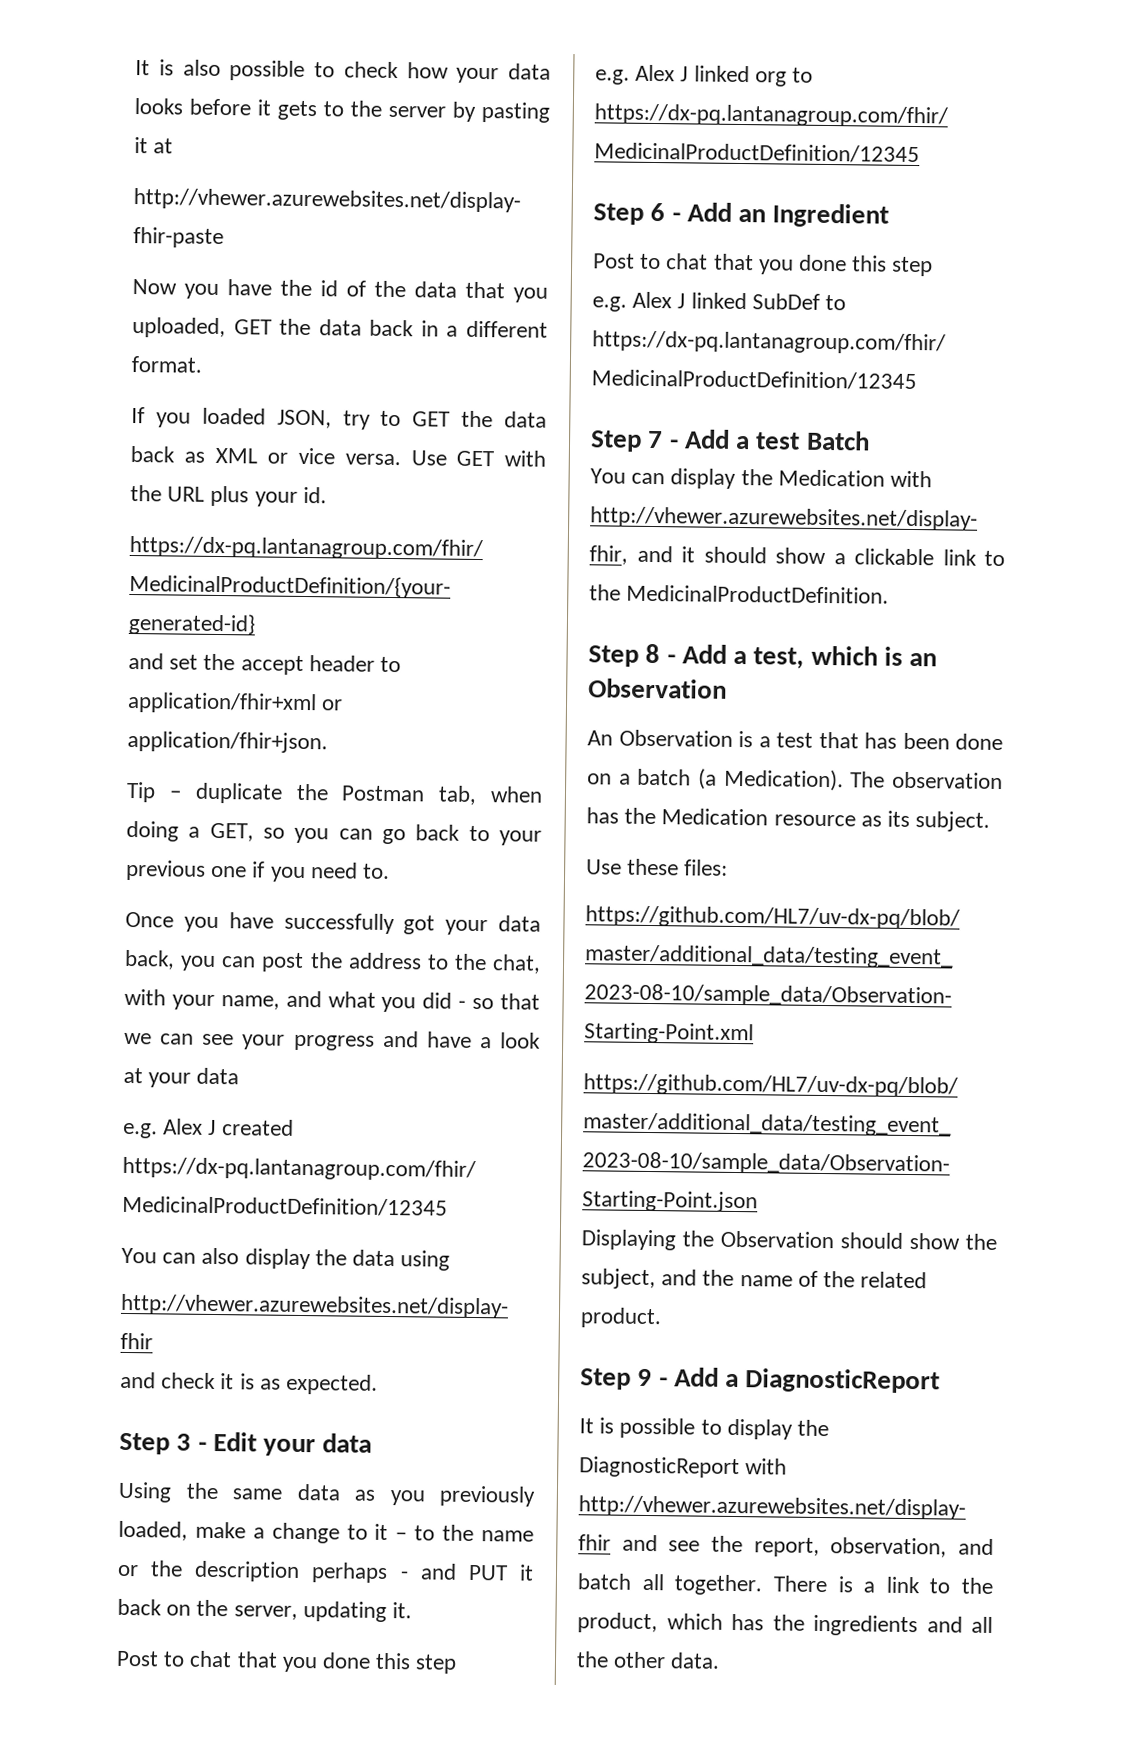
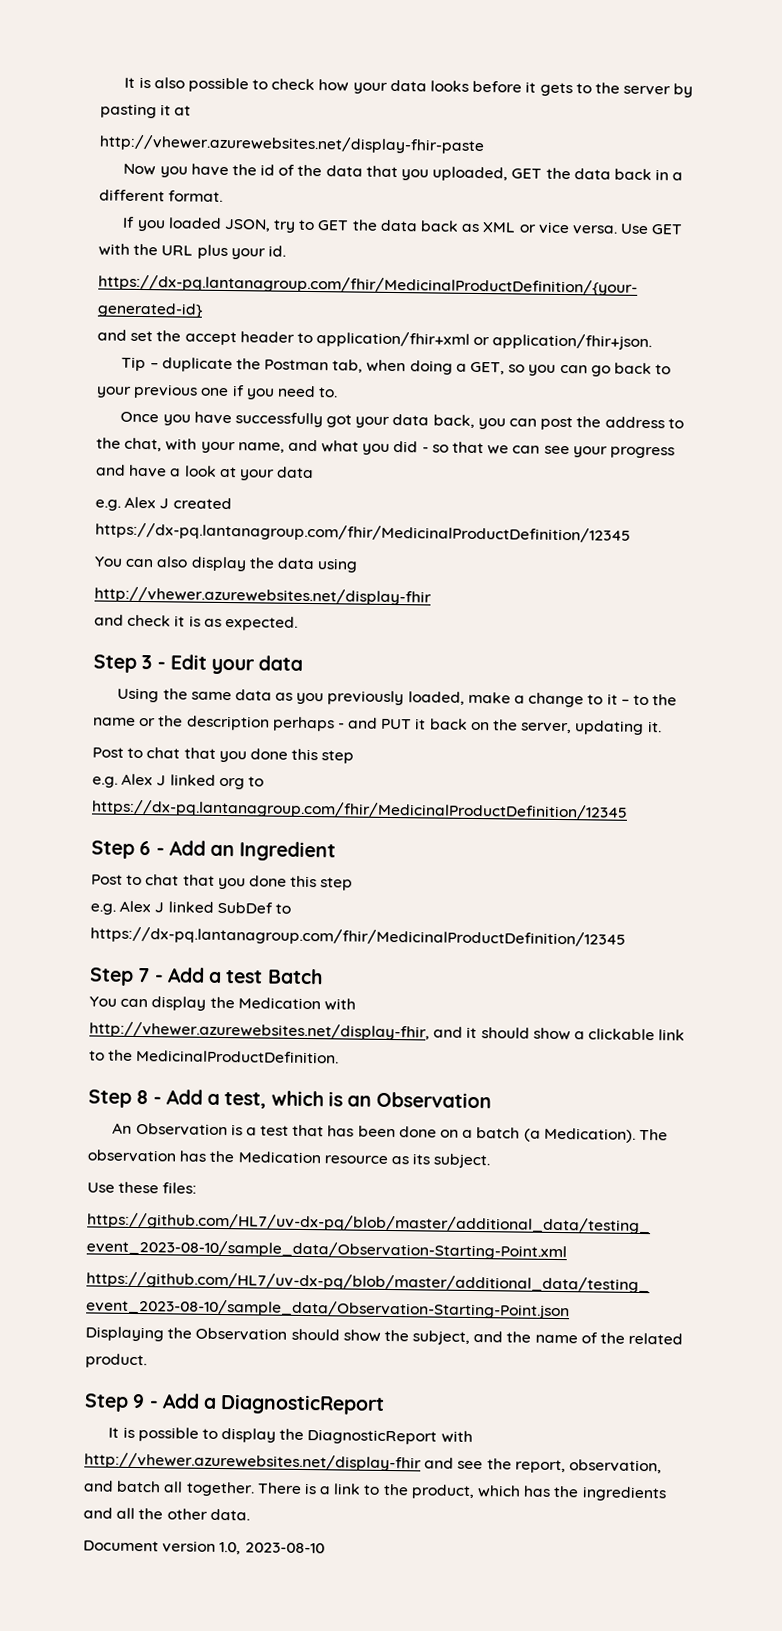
+ Document version 1.0, 2023-08-10

